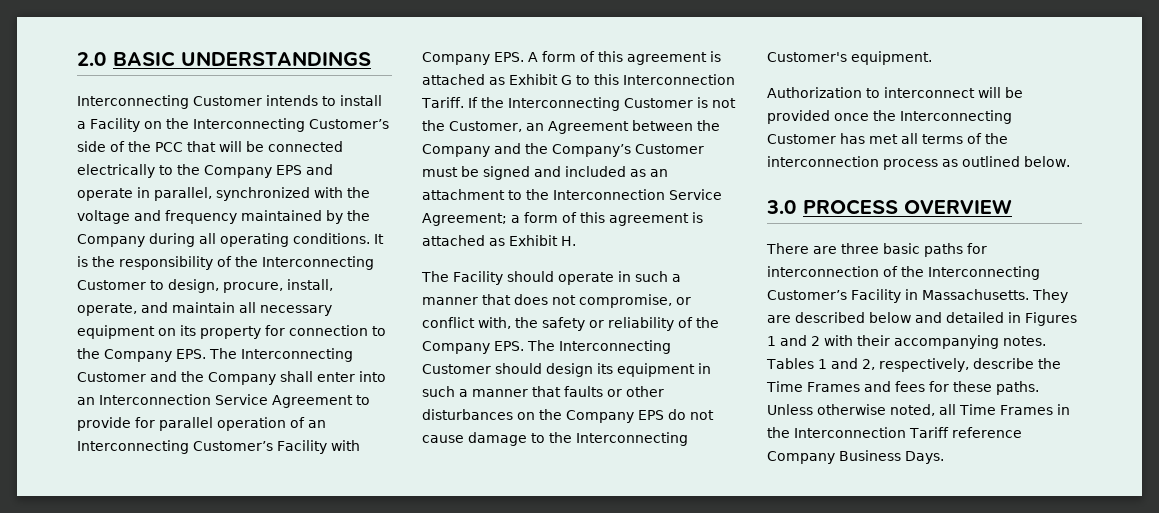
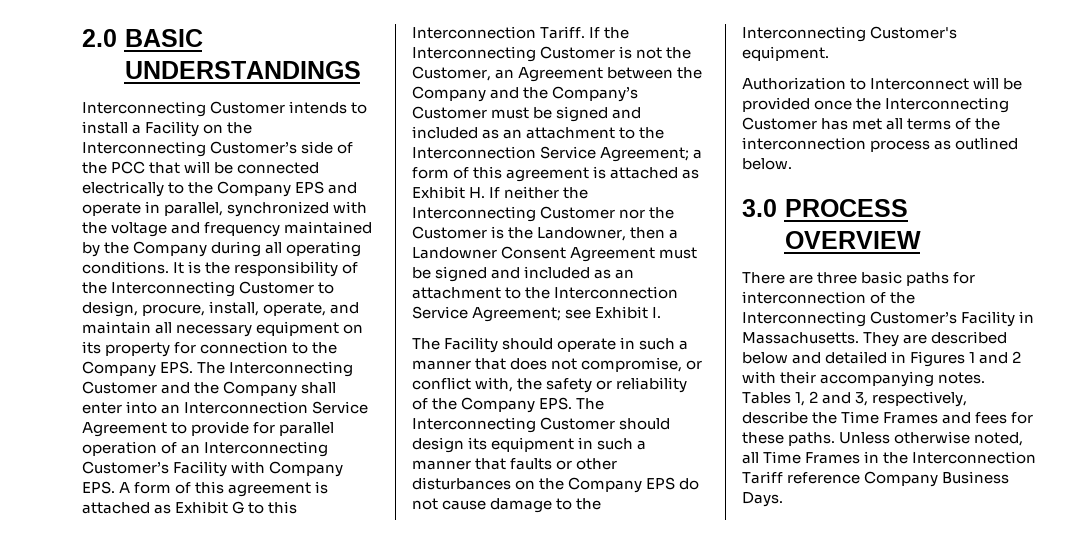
- If the Interconnecting Customer is not the Customer, an Agreement between the Company and the Company’s Customer must be signed and included as an attachment to the Interconnection Service Agreement; a form of this agreement is attached as Exhibit H.
+ If the Interconnecting Customer is not the Customer, an Agreement between the Company and the Company’s Customer must be signed and included as an attachment to the Interconnection Service Agreement; a form of this agreement is attached as Exhibit H. If neither the Interconnecting Customer nor the Customer is the Landowner, then a Landowner Consent Agreement must be signed and included as an attachment to the Interconnection Service Agreement; see Exhibit I.
- Authorization to interconnect will be provided once the Interconnecting Customer has met all terms of the interconnection process as outlined below.
+ Authorization to Interconnect will be provided once the Interconnecting Customer has met all terms of the interconnection process as outlined below.
- Tables 1 and 2, respectively, describe the Time Frames and fees for these paths.
+ Tables 1, 2 and 3, respectively, describe the Time Frames and fees for these paths.

